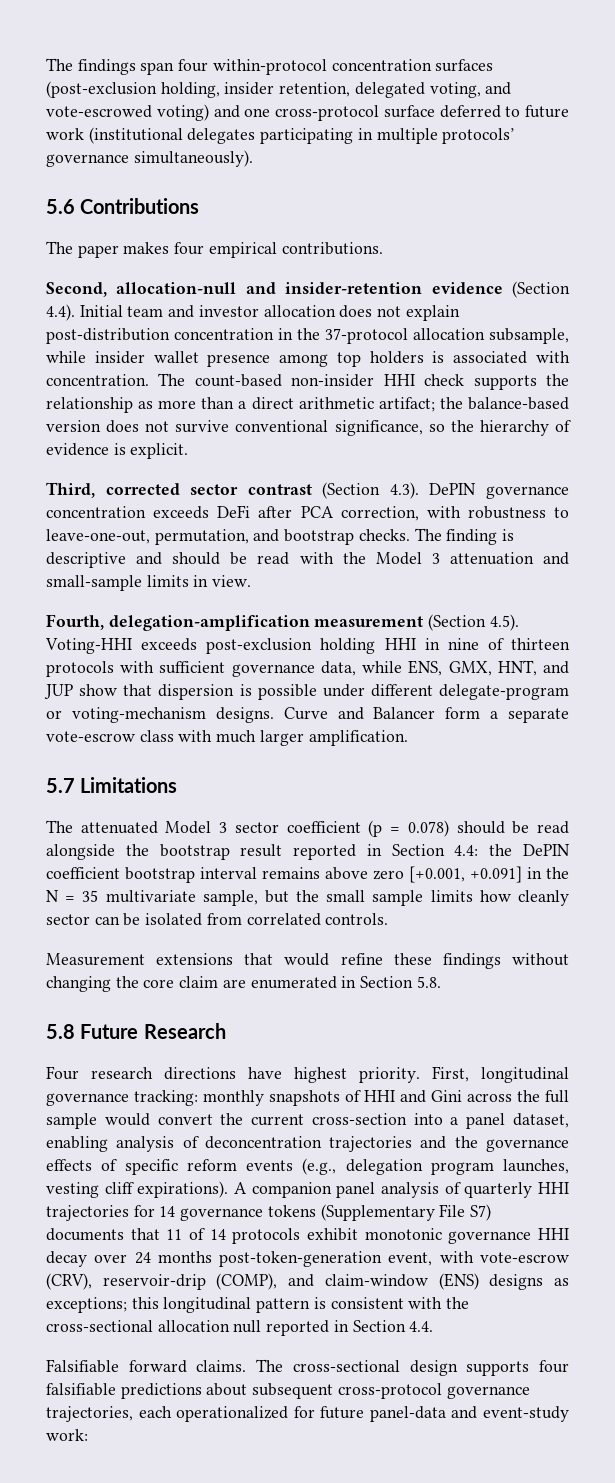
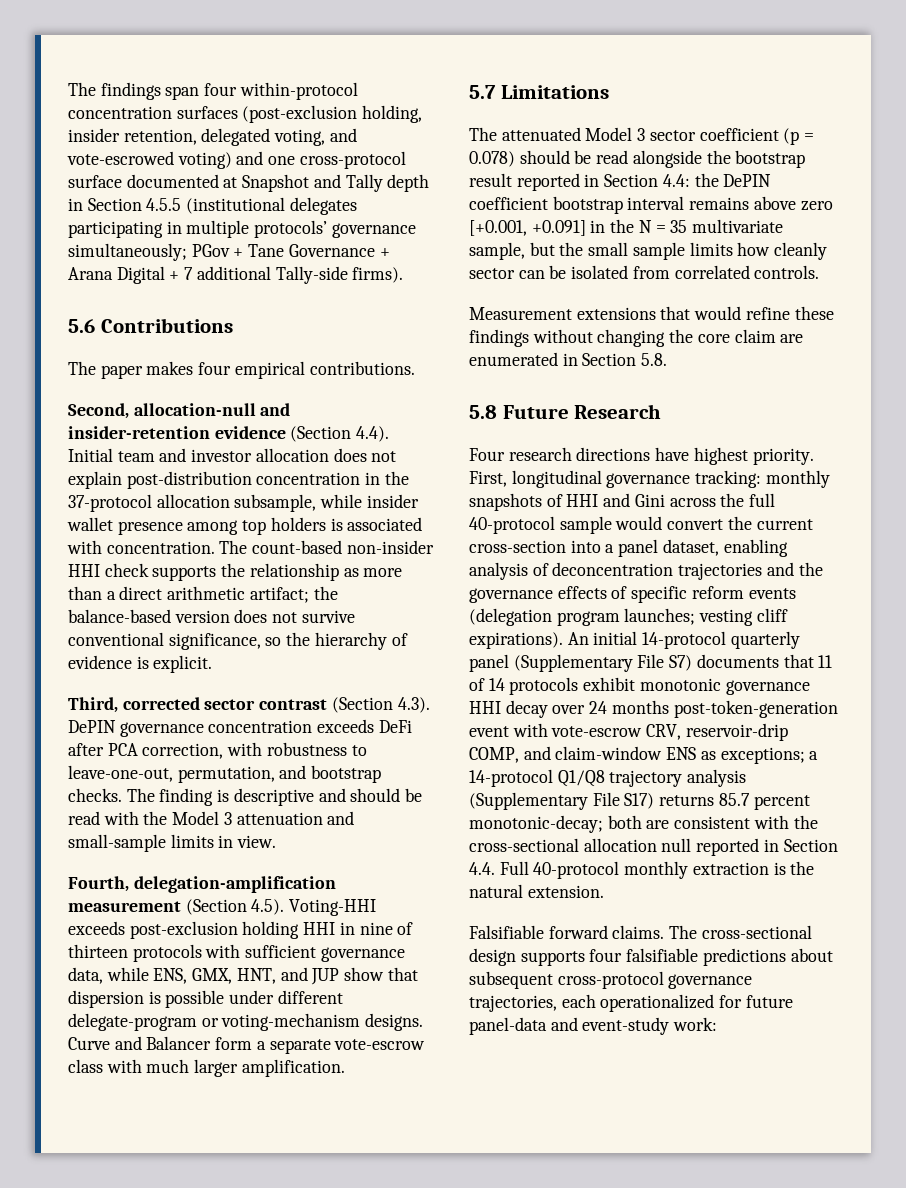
- The findings span four within-protocol concentration surfaces (post-exclusion holding, insider retention, delegated voting, and vote-escrowed voting) and one cross-protocol surface deferred to future work (institutional delegates participating in multiple protocols’ governance simultaneously).
+ The findings span four within-protocol concentration surfaces (post-exclusion holding, insider retention, delegated voting, and vote-escrowed voting) and one cross-protocol surface documented at Snapshot and Tally depth in Section 4.5.5 (institutional delegates participating in multiple protocols’ governance simultaneously; PGov + Tane Governance + Arana Digital + 7 additional Tally-side firms).
- monthly snapshots of HHI and Gini across the full sample would convert the current cross-section into a panel dataset, enabling analysis of deconcentration trajectories and the governance effects of specific reform events (e.g., delegation program launches, vesting cliff expirations). A companion panel analysis of quarterly HHI trajectories for 14 governance tokens (Supplementary File S7) documents that 11 of 14 protocols exhibit monotonic governance HHI decay over 24 months post-token-generation event, with vote-escrow (CRV), reservoir-drip (COMP), and claim-window (ENS) designs as exceptions; this longitudinal pattern is consistent with the cross-sectional allocation null reported in Section 4.4.
+ monthly snapshots of HHI and Gini across the full 40-protocol sample would convert the current cross-section into a panel dataset, enabling analysis of deconcentration trajectories and the governance effects of specific reform events (delegation program launches; vesting cliff expirations). An initial 14-protocol quarterly panel (Supplementary File S7) documents that 11 of 14 protocols exhibit monotonic governance HHI decay over 24 months post-token-generation event with vote-escrow CRV, reservoir-drip COMP, and claim-window ENS as exceptions; a 14-protocol Q1/Q8 trajectory analysis (Supplementary File S17) returns 85.7 percent monotonic-decay; both are consistent with the cross-sectional allocation null reported in Section 4.4. Full 40-protocol monthly extraction is the natural extension.

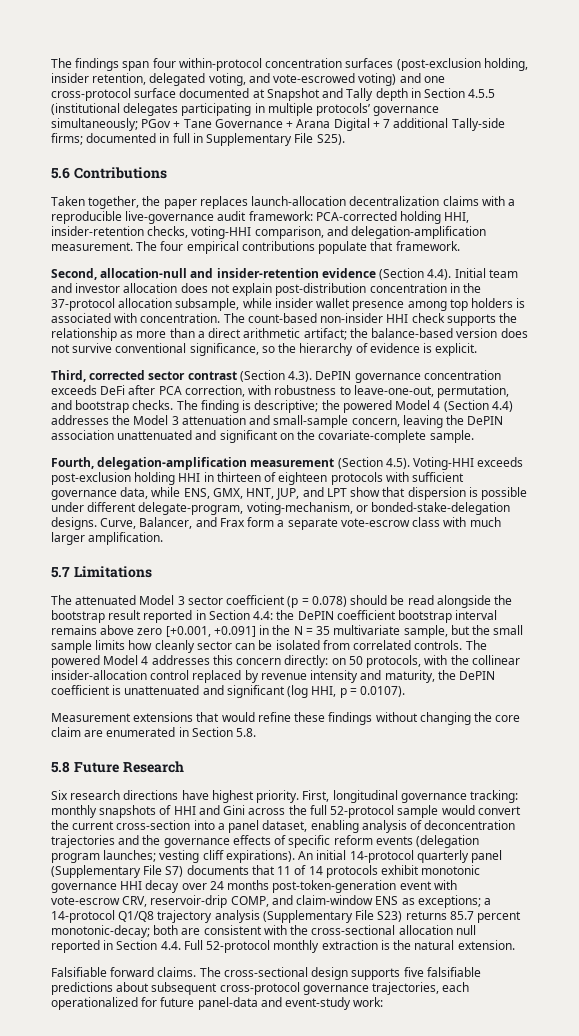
- The findings span four within-protocol concentration surfaces (post-exclusion holding, insider retention, delegated voting, and vote-escrowed voting) and one cross-protocol surface documented at Snapshot and Tally depth in Section 4.5.5 (institutional delegates participating in multiple protocols’ governance simultaneously; PGov + Tane Governance + Arana Digital + 7 additional Tally-side firms).
+ The findings span four within-protocol concentration surfaces (post-exclusion holding, insider retention, delegated voting, and vote-escrowed voting) and one cross-protocol surface documented at Snapshot and Tally depth in Section 4.5.5 (institutional delegates participating in multiple protocols’ governance simultaneously; PGov + Tane Governance + Arana Digital + 7 additional Tally-side firms; documented in full in Supplementary File S25).
  5.6 Contributions
- The paper makes four empirical contributions.
+ Taken together, the paper replaces launch-allocation decentralization claims with a reproducible live-governance audit framework: PCA-corrected holding HHI, insider-retention checks, voting-HHI comparison, and delegation-amplification measurement. The four empirical contributions populate that framework.
- The finding is descriptive and should be read with the Model 3 attenuation and small-sample limits in view.
+ The finding is descriptive; the powered Model 4 (Section 4.4) addresses the Model 3 attenuation and small-sample concern, leaving the DePIN association unattenuated and significant on the covariate-complete sample.
- Fourth, delegation-amplification measurement (Section 4.5). Voting-HHI exceeds post-exclusion holding HHI in nine of thirteen protocols with sufficient governance data, while ENS, GMX, HNT, and JUP show that dispersion is possible under different delegate-program or voting-mechanism designs. Curve and Balancer form a separate vote-escrow class with much larger amplification.
+ Fourth, delegation-amplification measurement (Section 4.5). Voting-HHI exceeds post-exclusion holding HHI in thirteen of eighteen protocols with sufficient governance data, while ENS, GMX, HNT, JUP, and LPT show that dispersion is possible under different delegate-program, voting-mechanism, or bonded-stake-delegation designs. Curve, Balancer, and Frax form a separate vote-escrow class with much larger amplification.
+ The powered Model 4 addresses this concern directly: on 50 protocols, with the collinear insider-allocation control replaced by revenue intensity and maturity, the DePIN coefficient is unattenuated and significant (log HHI, p = 0.0107).
- Four research directions have highest priority.
+ Six research directions have highest priority.
- First, longitudinal governance tracking: monthly snapshots of HHI and Gini across the full 40-protocol sample would convert the current cross-section into a panel dataset, enabling analysis of deconcentration trajectories and the governance effects of specific reform events (delegation program launches; vesting cliff expirations).
+ First, longitudinal governance tracking: monthly snapshots of HHI and Gini across the full 52-protocol sample would convert the current cross-section into a panel dataset, enabling analysis of deconcentration trajectories and the governance effects of specific reform events (delegation program launches; vesting cliff expirations).
- a 14-protocol Q1/Q8 trajectory analysis (Supplementary File S17) returns 85.7 percent monotonic-decay;
+ a 14-protocol Q1/Q8 trajectory analysis (Supplementary File S23) returns 85.7 percent monotonic-decay;
- both are consistent with the cross-sectional allocation null reported in Section 4.4. Full 40-protocol monthly extraction is the natural extension.
+ both are consistent with the cross-sectional allocation null reported in Section 4.4. Full 52-protocol monthly extraction is the natural extension.
- The cross-sectional design supports four falsifiable predictions about subsequent cross-protocol governance trajectories, each operationalized for future panel-data and event-study work:
+ The cross-sectional design supports five falsifiable predictions about subsequent cross-protocol governance trajectories, each operationalized for future panel-data and event-study work:

